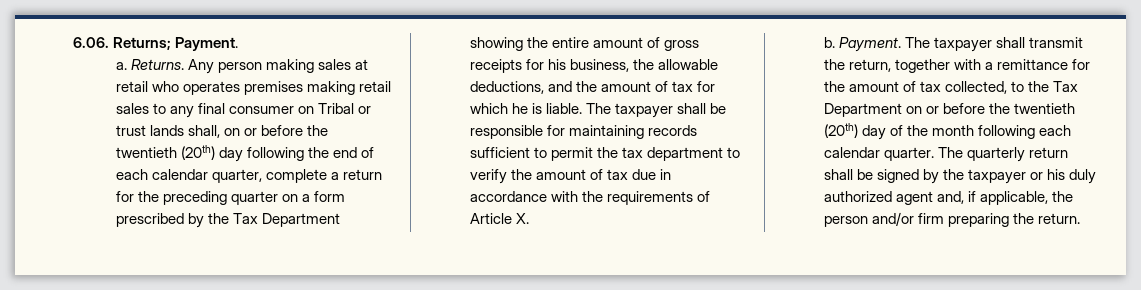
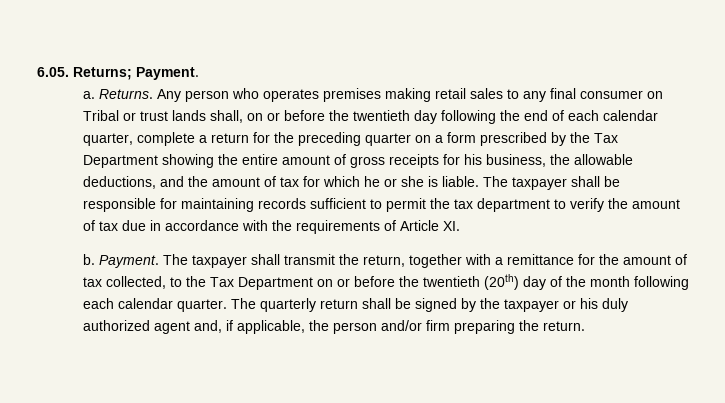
- 6.06. Returns; Payment.
+ 6.05. Returns; Payment.
- Any person making sales at retail who operates premises making retail sales to any final consumer on Tribal or trust lands shall, on or before the twentieth (20th) day following the end of each calendar quarter, complete a return for the preceding quarter on a form prescribed by the Tax Department showing the entire amount of gross receipts for his business, the allowable deductions, and the amount of tax for which he is liable.
+ Any person who operates premises making retail sales to any final consumer on Tribal or trust lands shall, on or before the twentieth day following the end of each calendar quarter, complete a return for the preceding quarter on a form prescribed by the Tax Department showing the entire amount of gross receipts for his business, the allowable deductions, and the amount of tax for which he or she is liable.
- The taxpayer shall be responsible for maintaining records sufficient to permit the tax department to verify the amount of tax due in accordance with the requirements of Article X.
+ The taxpayer shall be responsible for maintaining records sufficient to permit the tax department to verify the amount of tax due in accordance with the requirements of Article XI.

